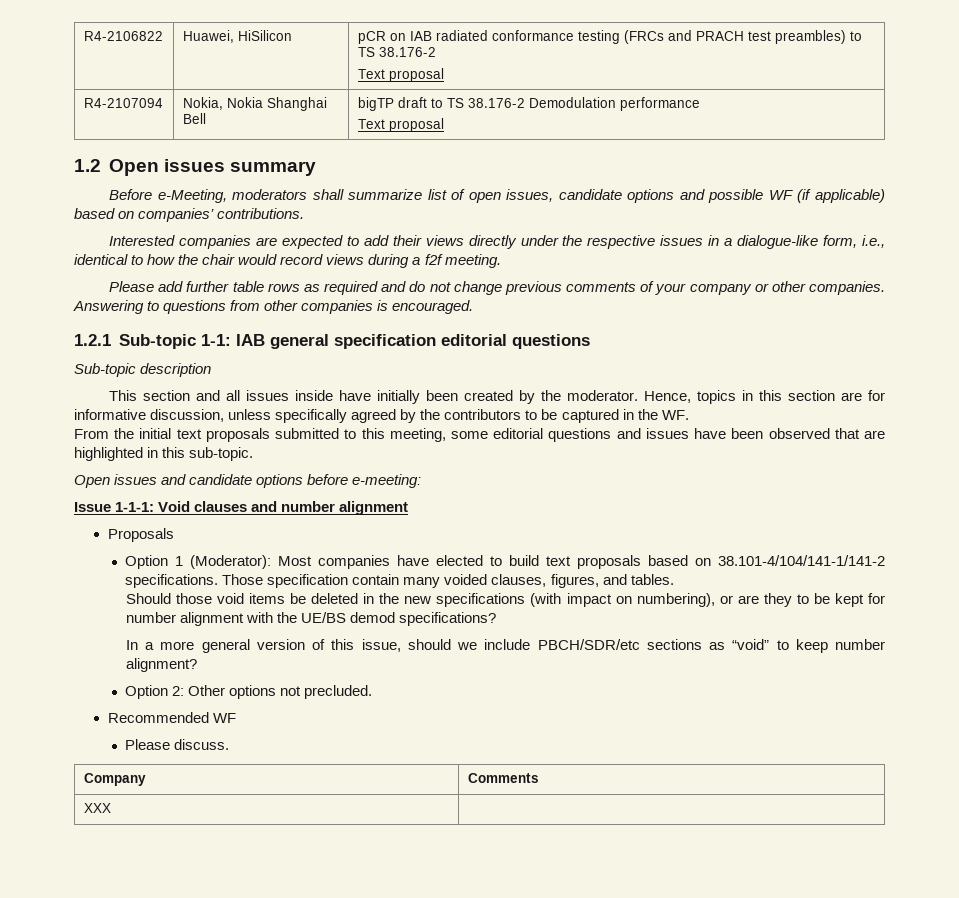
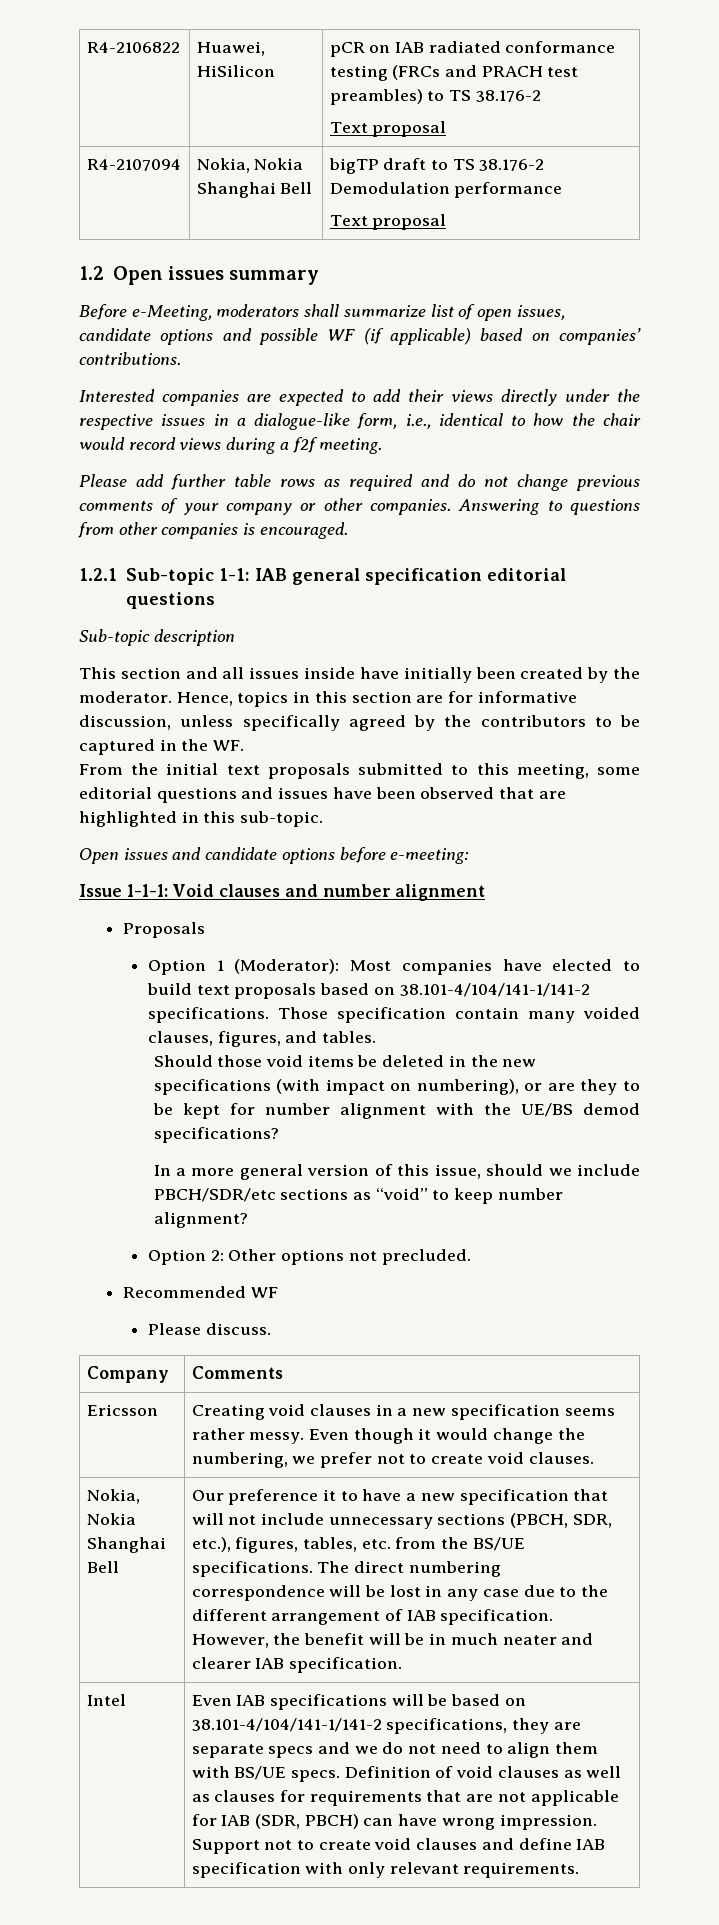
- XXX |
+ Ericsson | Creating void clauses in a new specification seems rather messy. Even though it would change the numbering, we prefer not to create void clauses.
+ Nokia, Nokia Shanghai Bell | Our preference it to have a new specification that will not include unnecessary sections (PBCH, SDR, etc.), figures, tables, etc. from the BS/UE specifications. The direct numbering correspondence will be lost in any case due to the different arrangement of IAB specification. However, the benefit will be in much neater and clearer IAB specification.
+ Intel | Even IAB specifications will be based on 38.101-4/104/141-1/141-2 specifications, they are separate specs and we do not need to align them with BS/UE specs. Definition of void clauses as well as clauses for requirements that are not applicable for IAB (SDR, PBCH) can have wrong impression. Support not to create void clauses and define IAB specification with only relevant requirements.

